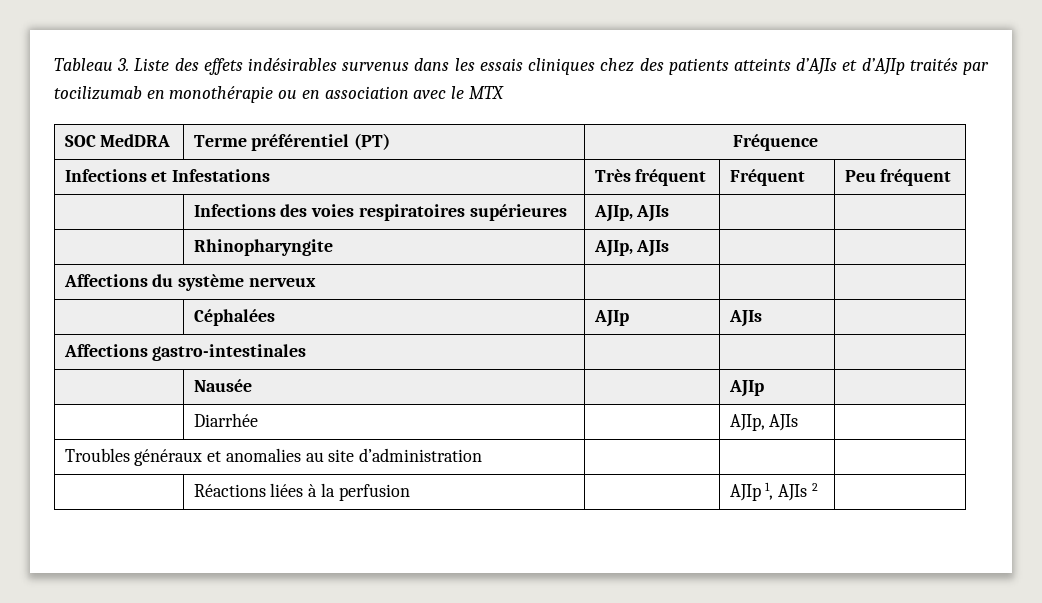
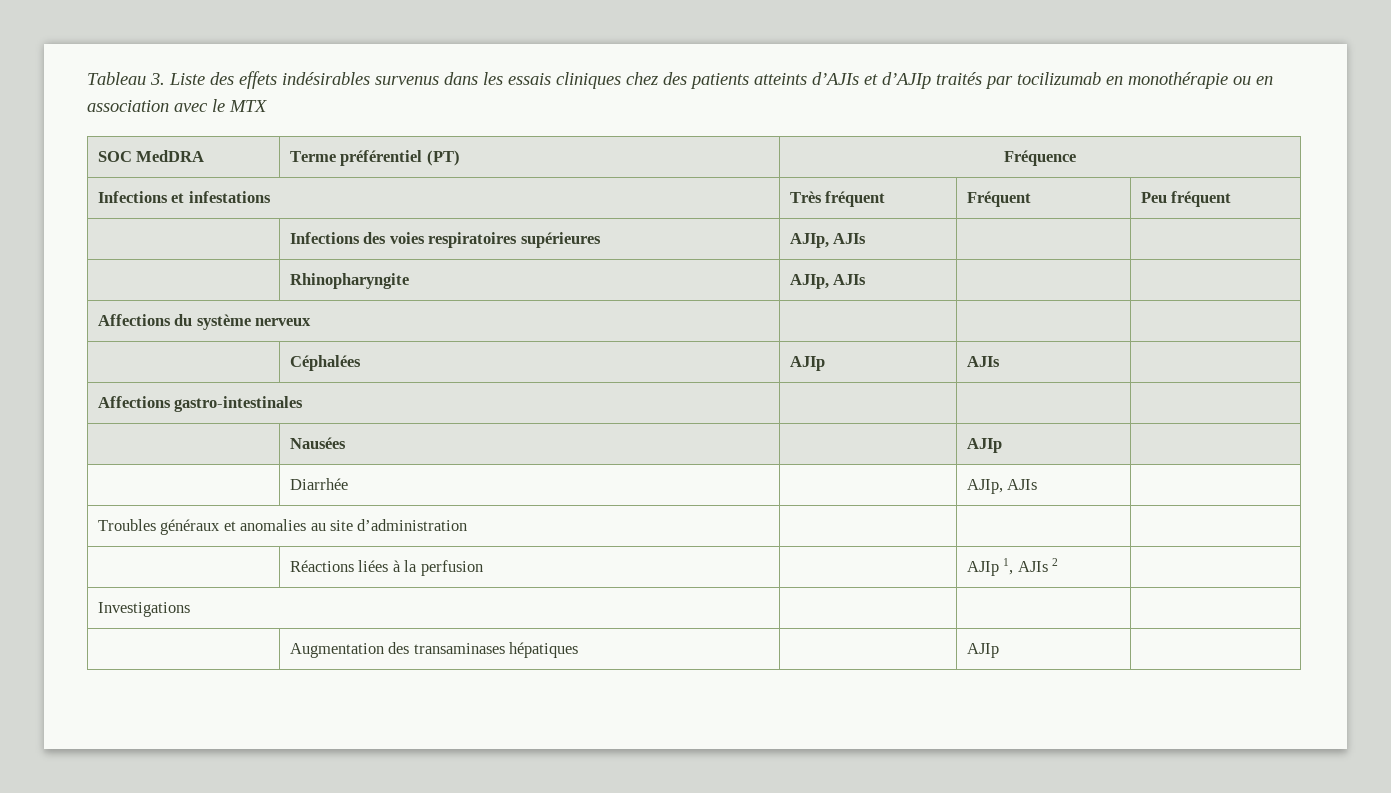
- Infections et Infestations | Très fréquent | Fréquent | Peu fréquent
+ Infections et infestations | Très fréquent | Fréquent | Peu fréquent
- | Nausée | | AJIp |
+ | Nausées | | AJIp |
+ Investigations | | |
+ | Augmentation des transaminases hépatiques | | AJIp |

